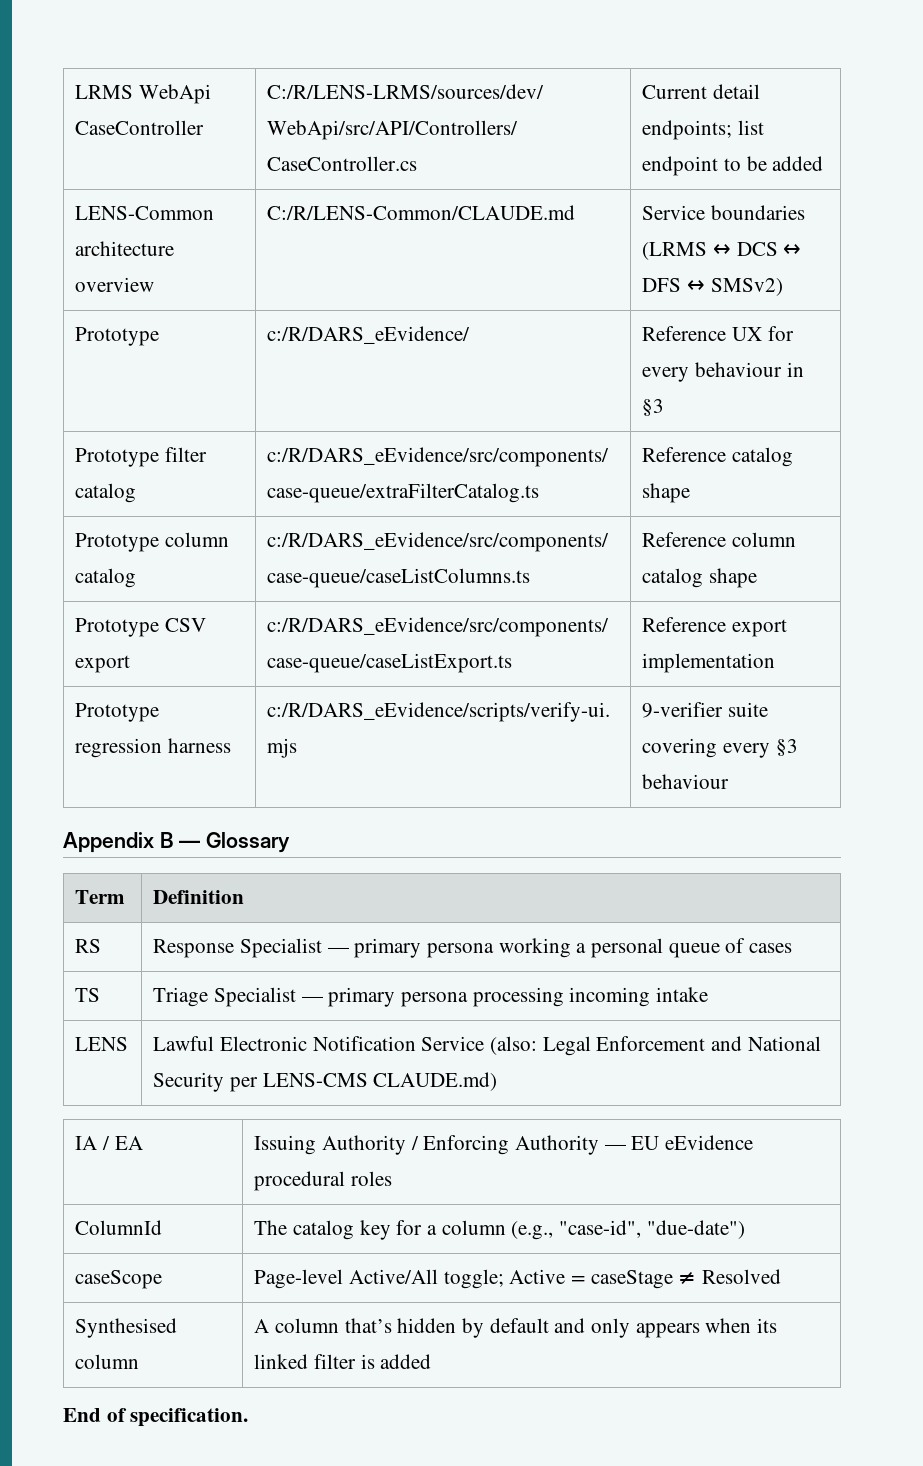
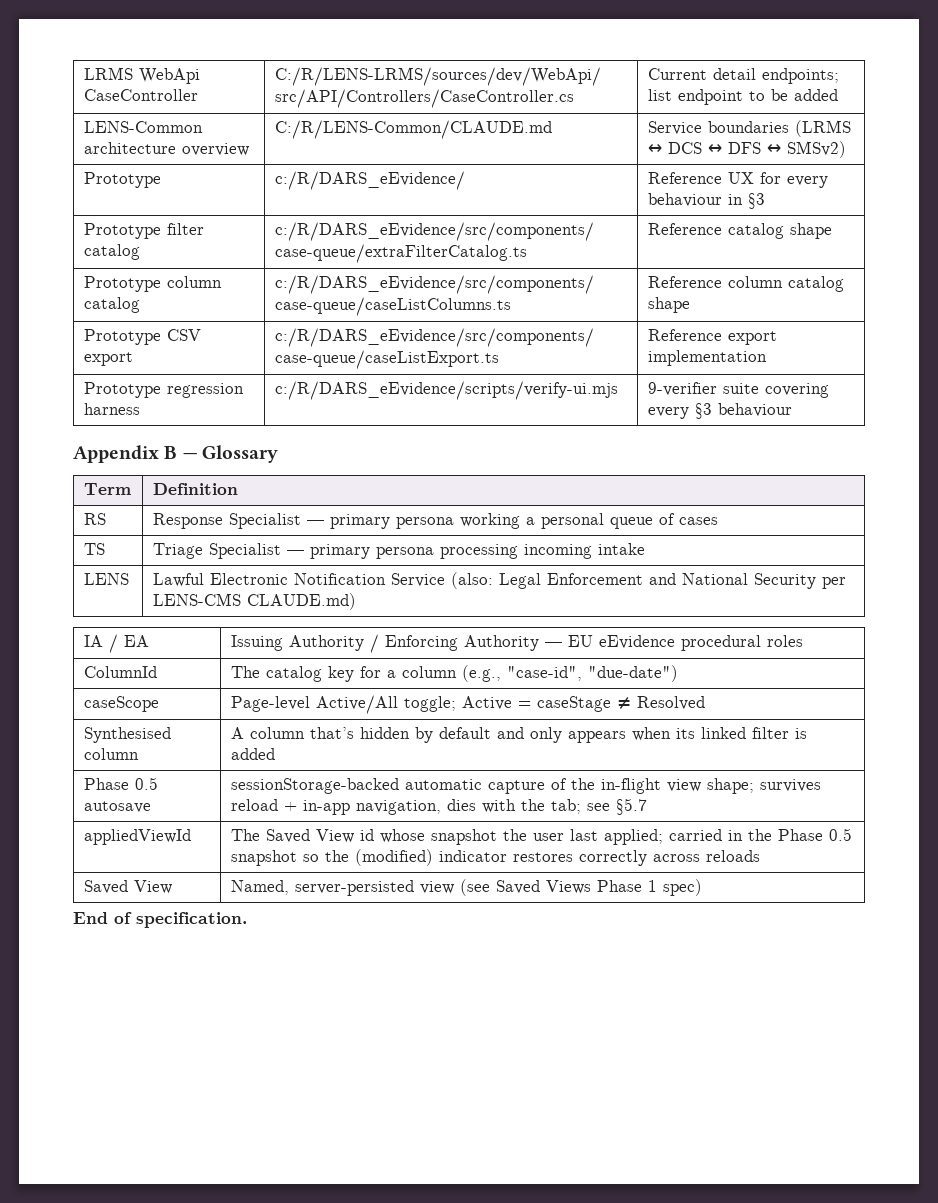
+ Phase 0.5 autosave | sessionStorage-backed automatic capture of the in-flight view shape; survives reload + in-app navigation, dies with the tab; see §5.7
+ appliedViewId | The Saved View id whose snapshot the user last applied; carried in the Phase 0.5 snapshot so the (modified) indicator restores correctly across reloads
+ Saved View | Named, server-persisted view (see Saved Views Phase 1 spec)

